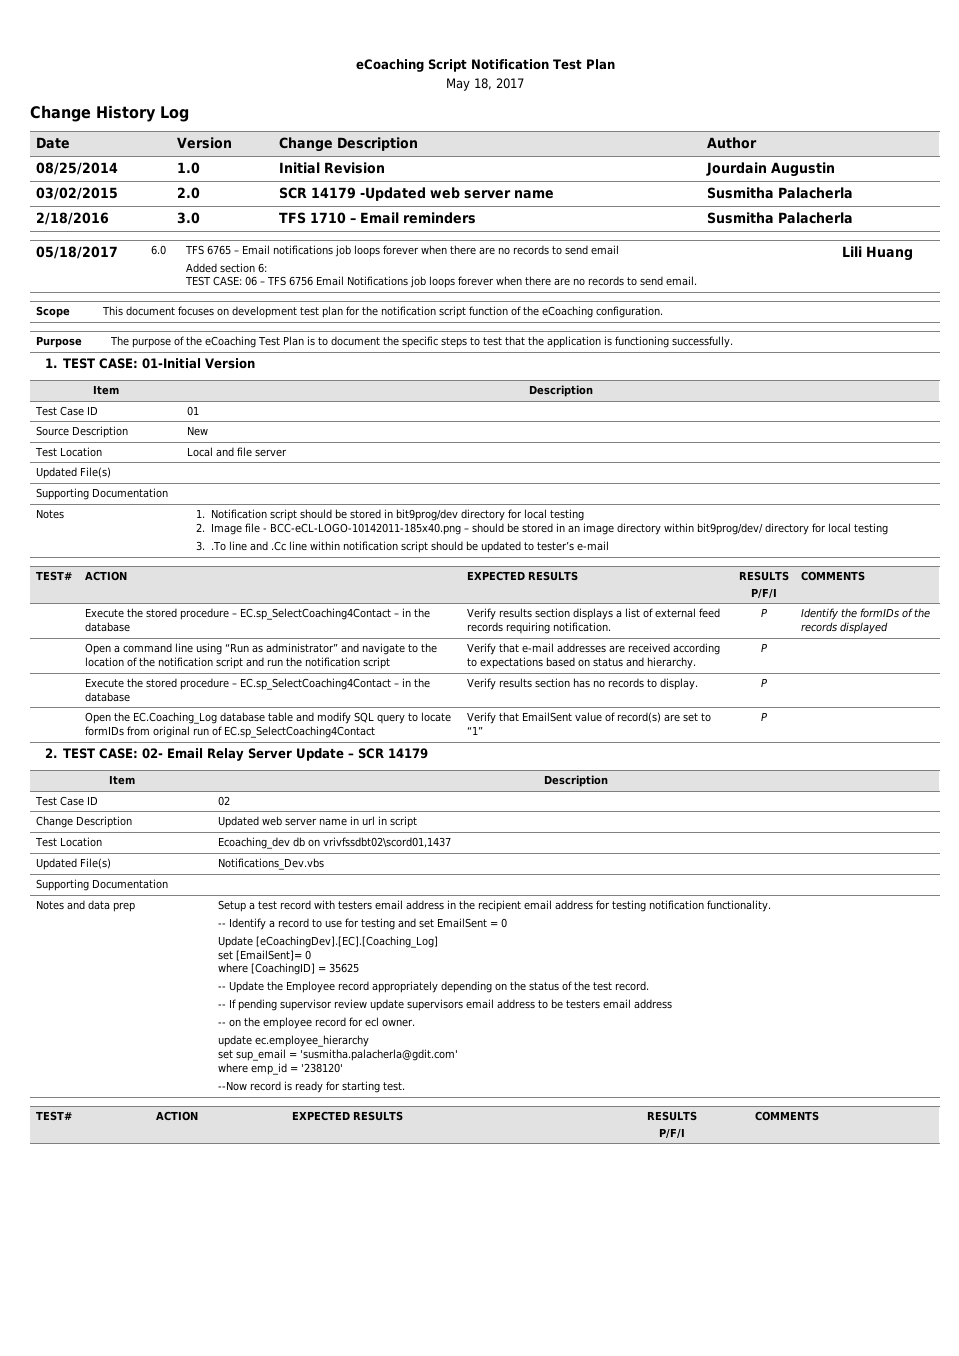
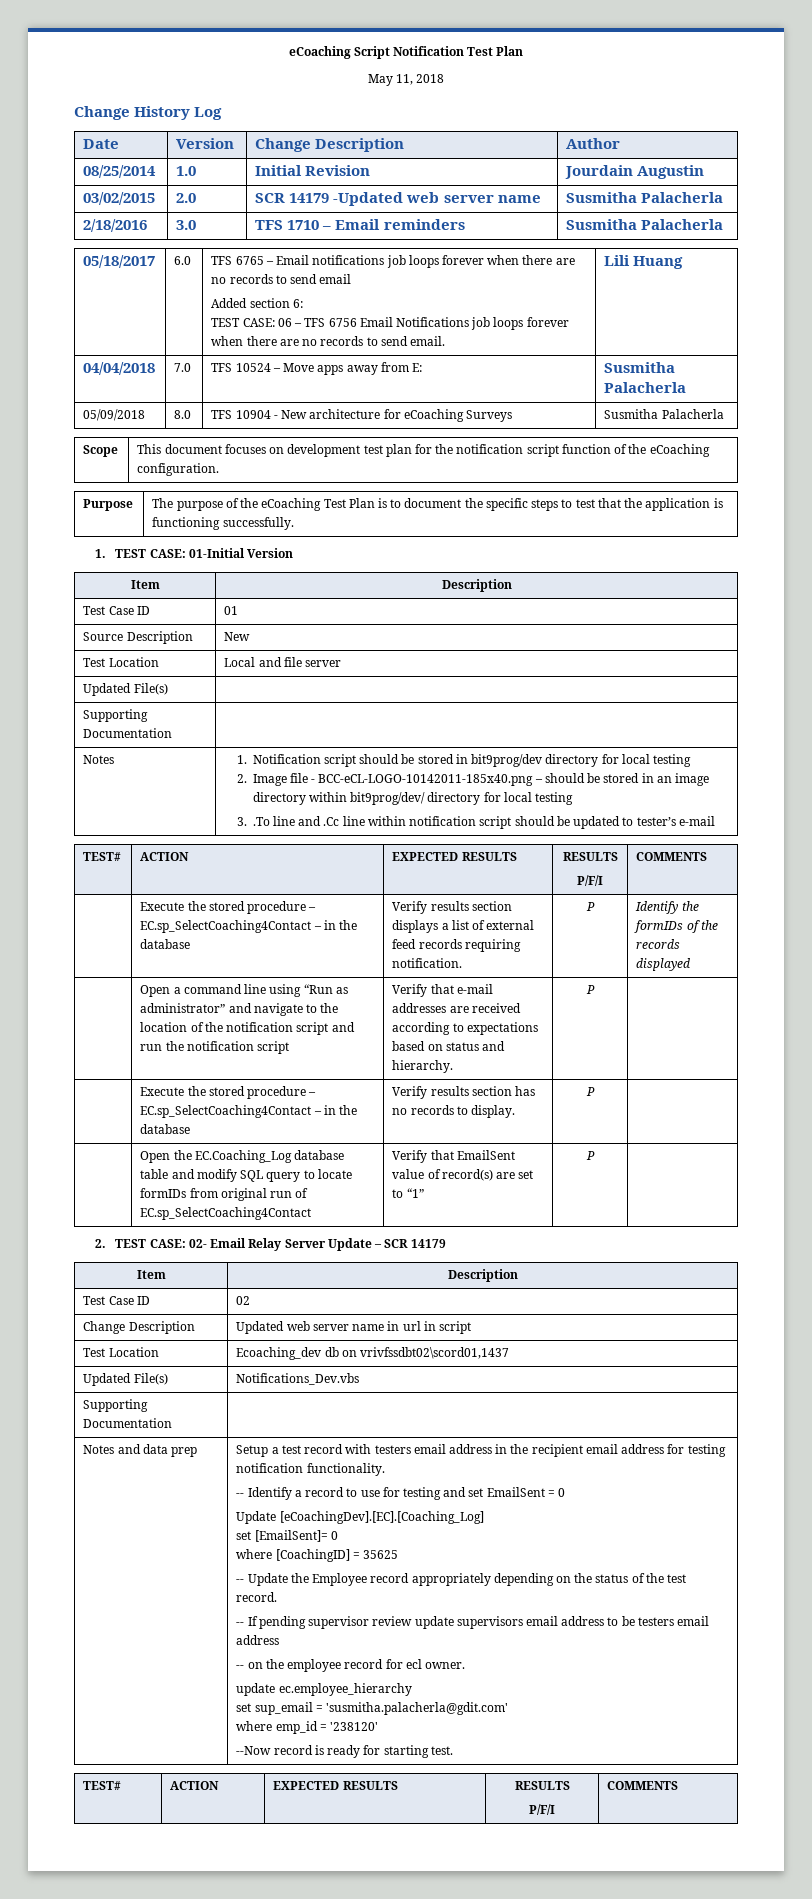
- May 18, 2017
+ May 11, 2018
+ 04/04/2018 | 7.0 | TFS 10524 – Move apps away from E: | Susmitha Palacherla
+ 05/09/2018 | 8.0 | TFS 10904 - New architecture for eCoaching Surveys | Susmitha Palacherla

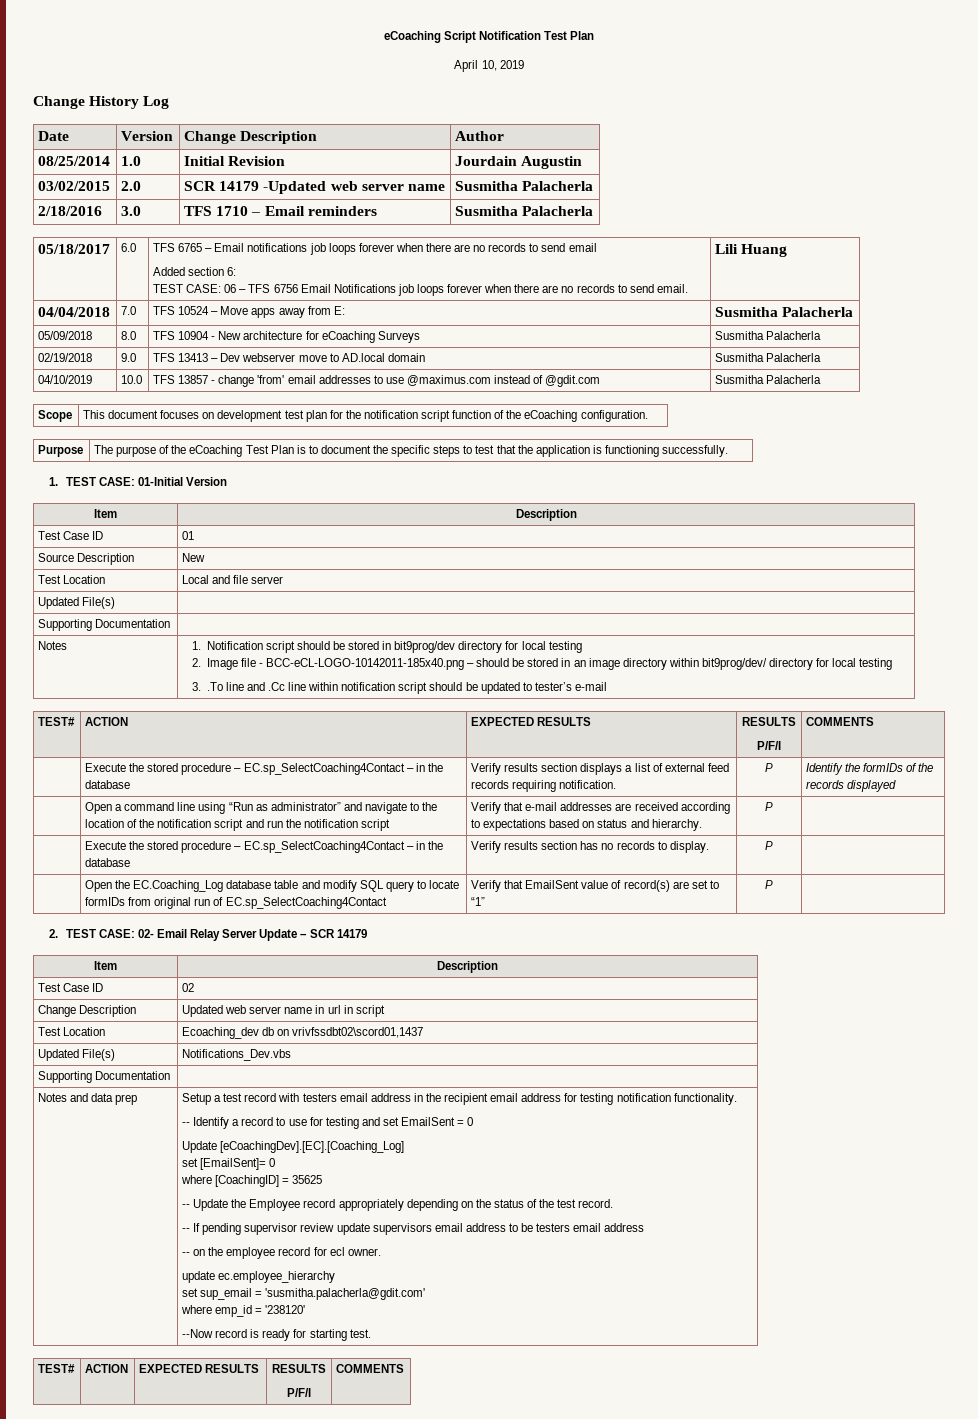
- May 11, 2018
+ April 10, 2019
+ 02/19/2018 | 9.0 | TFS 13413 – Dev webserver move to AD.local domain | Susmitha Palacherla
+ 04/10/2019 | 10.0 | TFS 13857 - change 'from' email addresses to use @maximus.com instead of @gdit.com | Susmitha Palacherla

